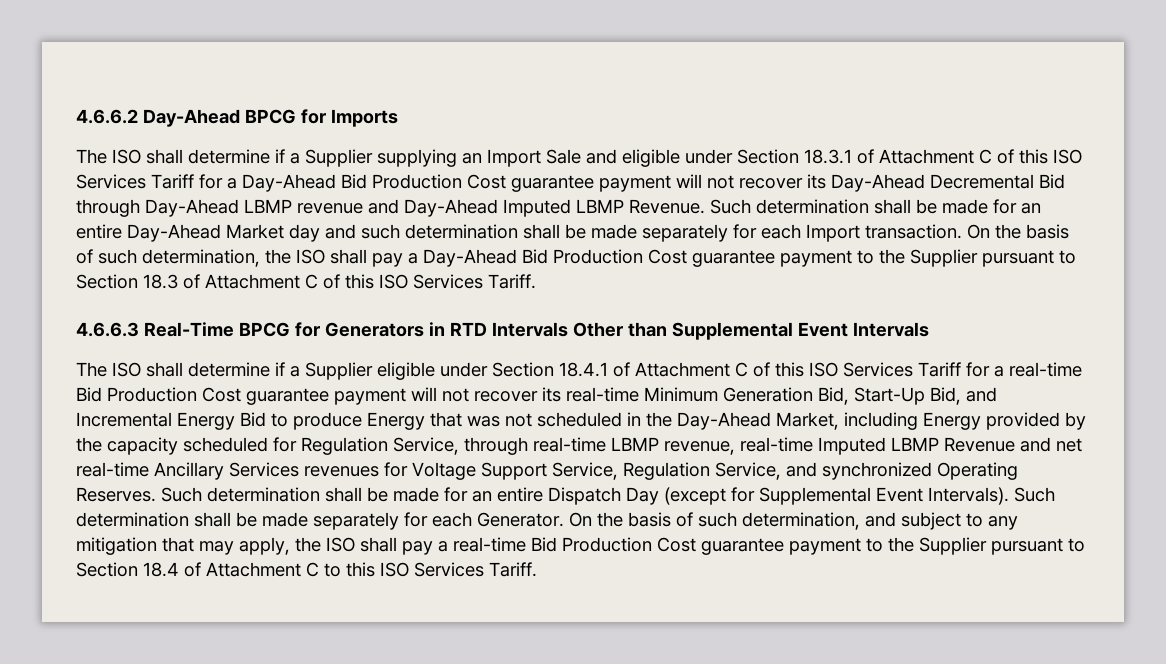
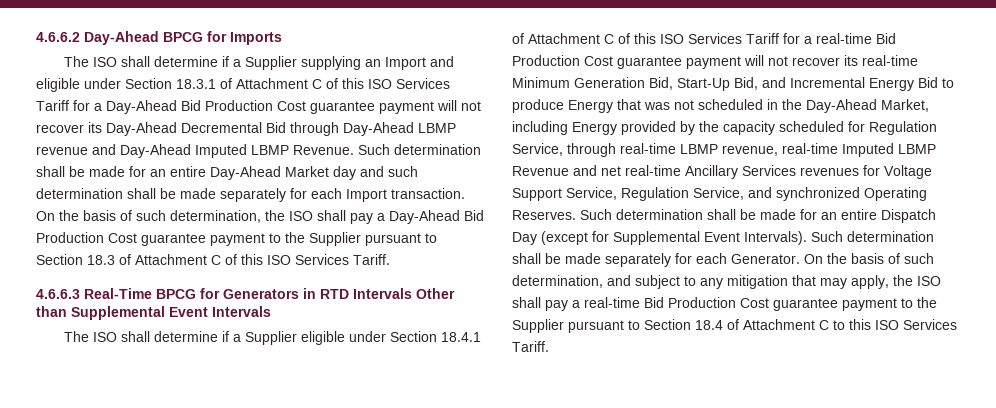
- The ISO shall determine if a Supplier supplying an Import Sale and eligible under Section 18.3.1 of Attachment C of this ISO Services Tariff for a Day-Ahead Bid Production Cost guarantee payment will not recover its Day-Ahead Decremental Bid through Day-Ahead LBMP revenue and Day-Ahead Imputed LBMP Revenue.
+ The ISO shall determine if a Supplier supplying an Import and eligible under Section 18.3.1 of Attachment C of this ISO Services Tariff for a Day-Ahead Bid Production Cost guarantee payment will not recover its Day-Ahead Decremental Bid through Day-Ahead LBMP revenue and Day-Ahead Imputed LBMP Revenue.

